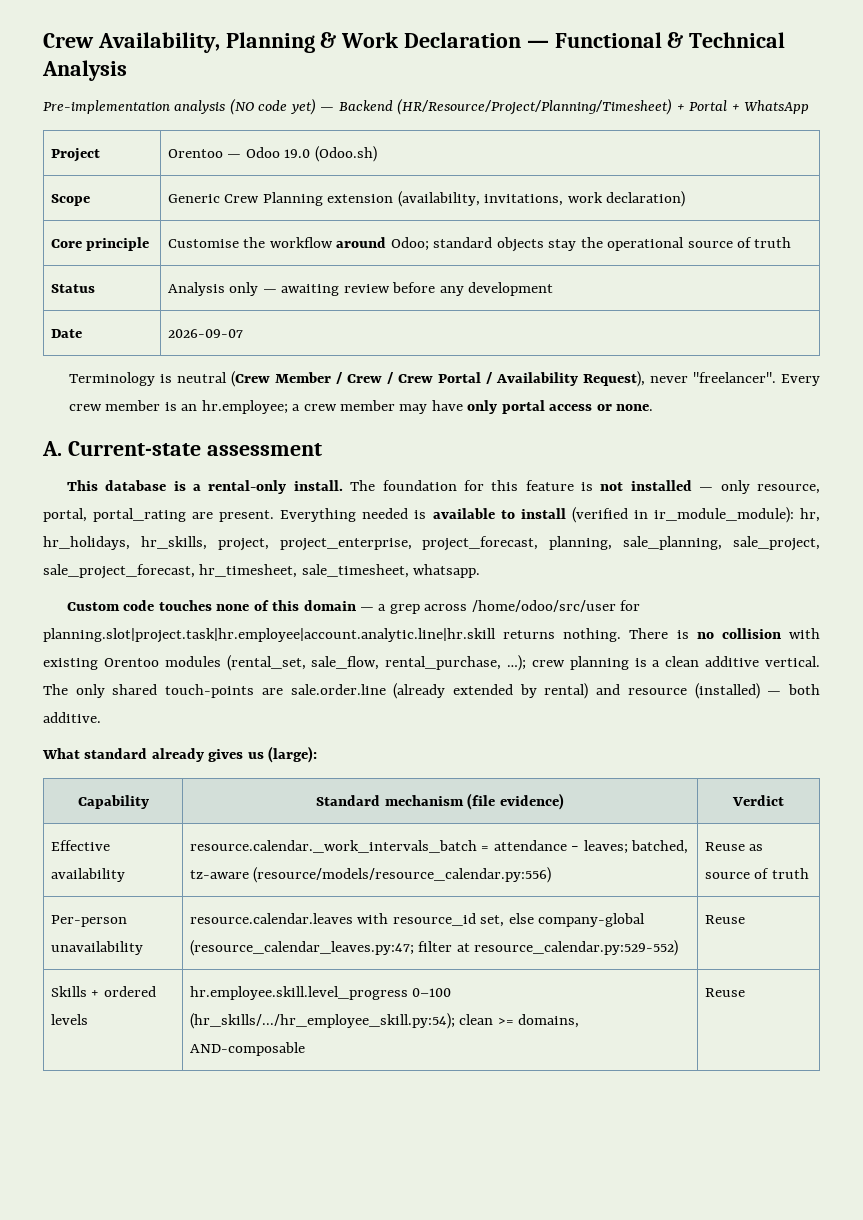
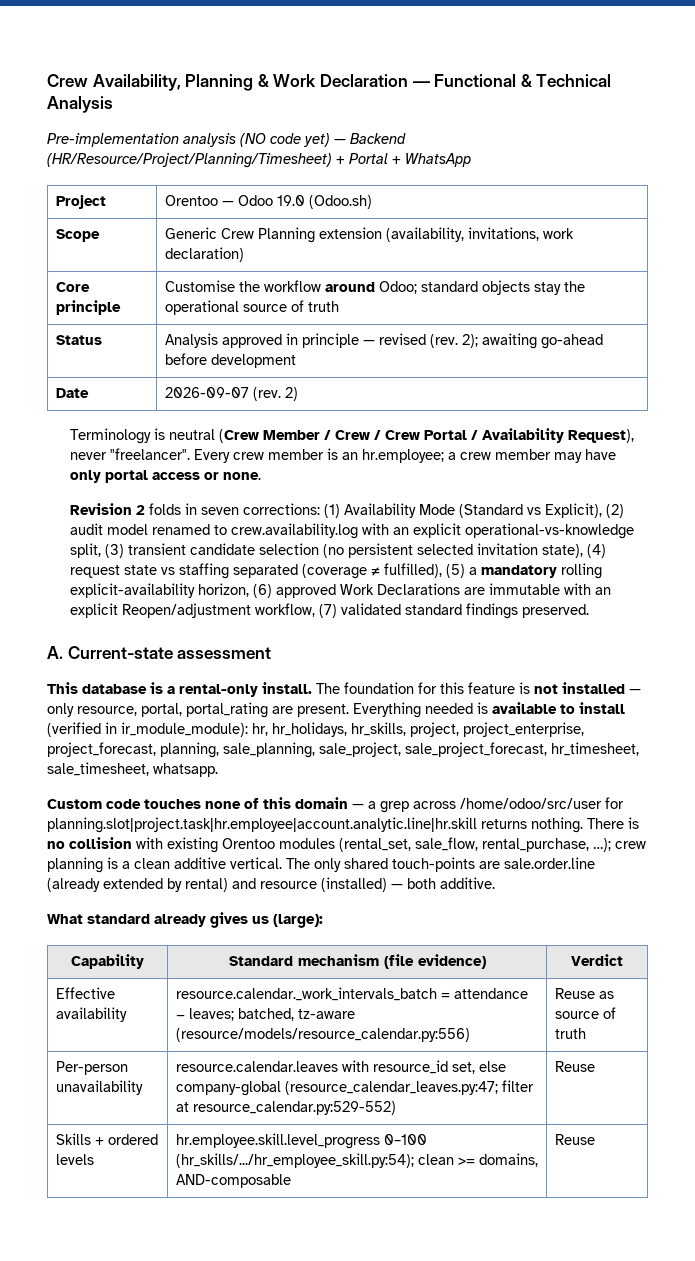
- Status | Analysis only — awaiting review before any development
+ Status | Analysis approved in principle — revised (rev. 2); awaiting go-ahead before development
- Date | 2026-09-07
+ Date | 2026-09-07 (rev. 2)
+ Revision 2 folds in seven corrections: (1) Availability Mode (Standard vs Explicit), (2) audit model renamed to crew.availability.log with an explicit operational-vs-knowledge split, (3) transient candidate selection (no persistent selected invitation state), (4) request state vs staffing separated (coverage ≠ fulfilled), (5) a mandatory rolling explicit-availability horizon, (6) approved Work Declarations are immutable with an explicit Reopen/adjustment workflow, (7) validated standard findings preserved.

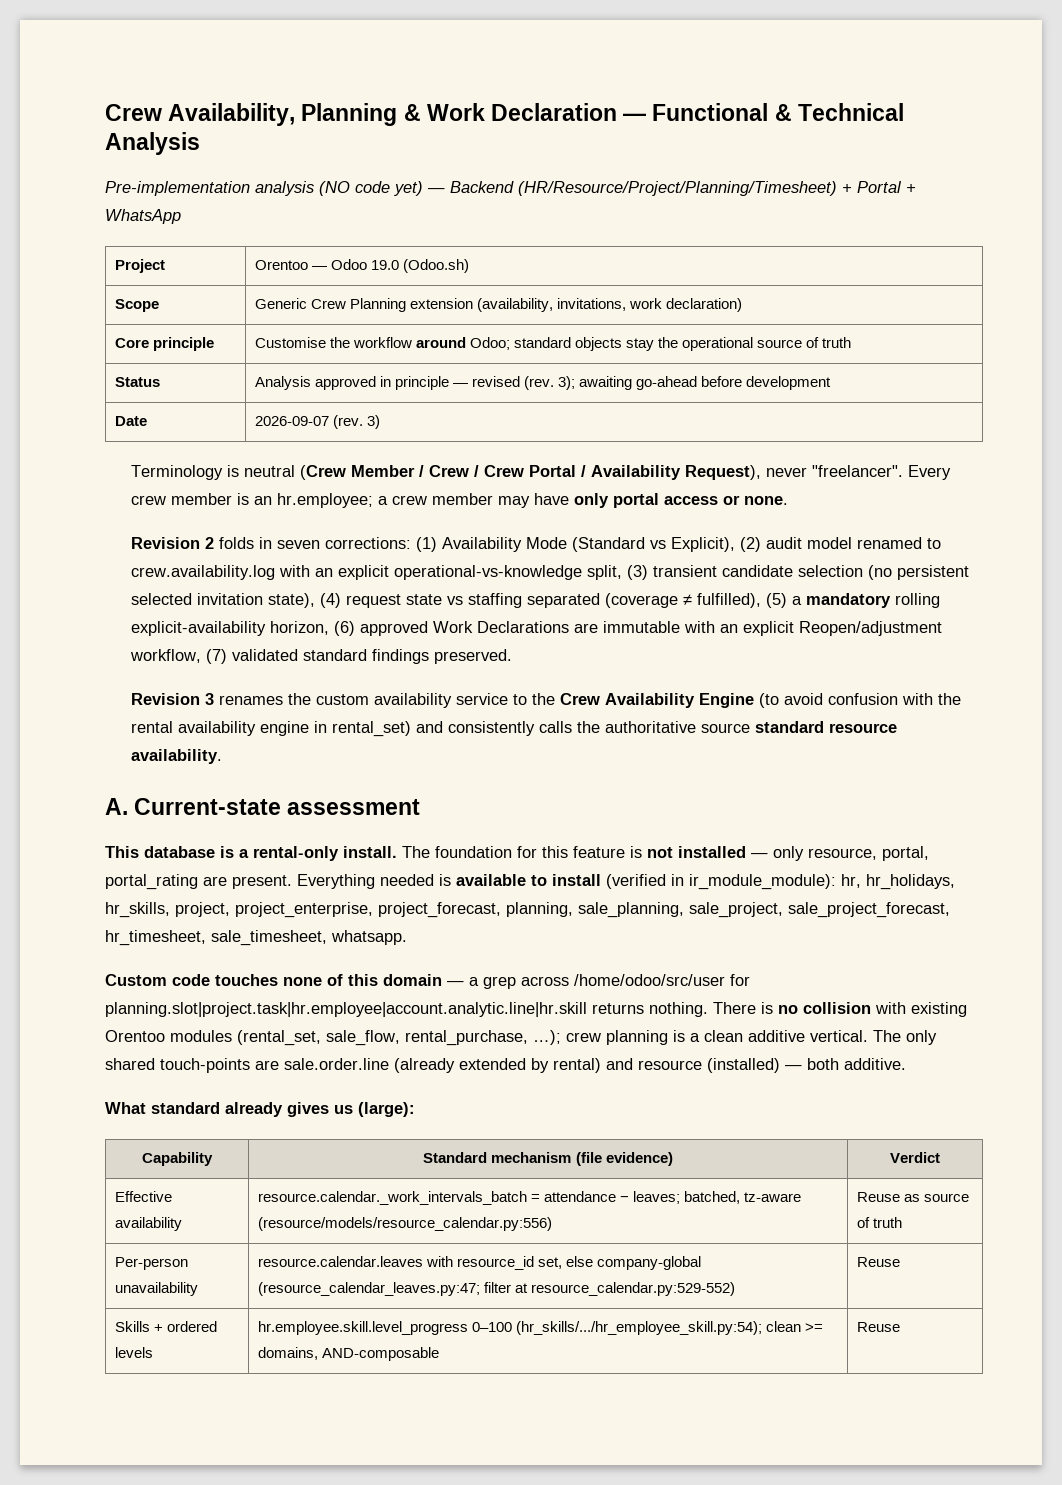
- Status | Analysis approved in principle — revised (rev. 2); awaiting go-ahead before development
+ Status | Analysis approved in principle — revised (rev. 3); awaiting go-ahead before development
- Date | 2026-09-07 (rev. 2)
+ Date | 2026-09-07 (rev. 3)
+ Revision 3 renames the custom availability service to the Crew Availability Engine (to avoid confusion with the rental availability engine in rental_set) and consistently calls the authoritative source standard resource availability.

